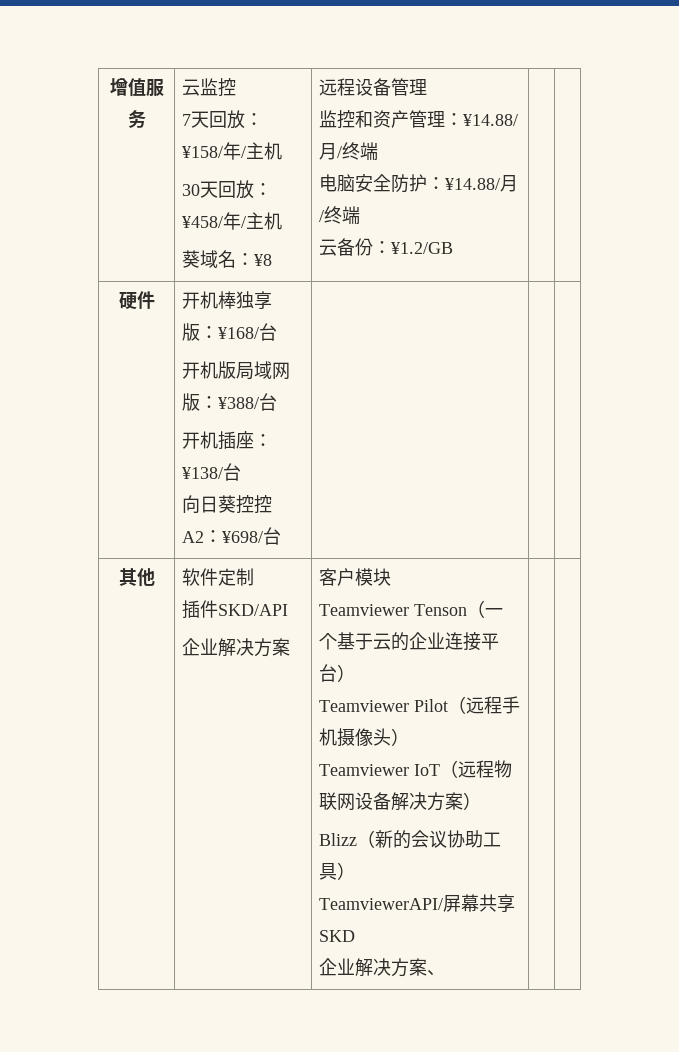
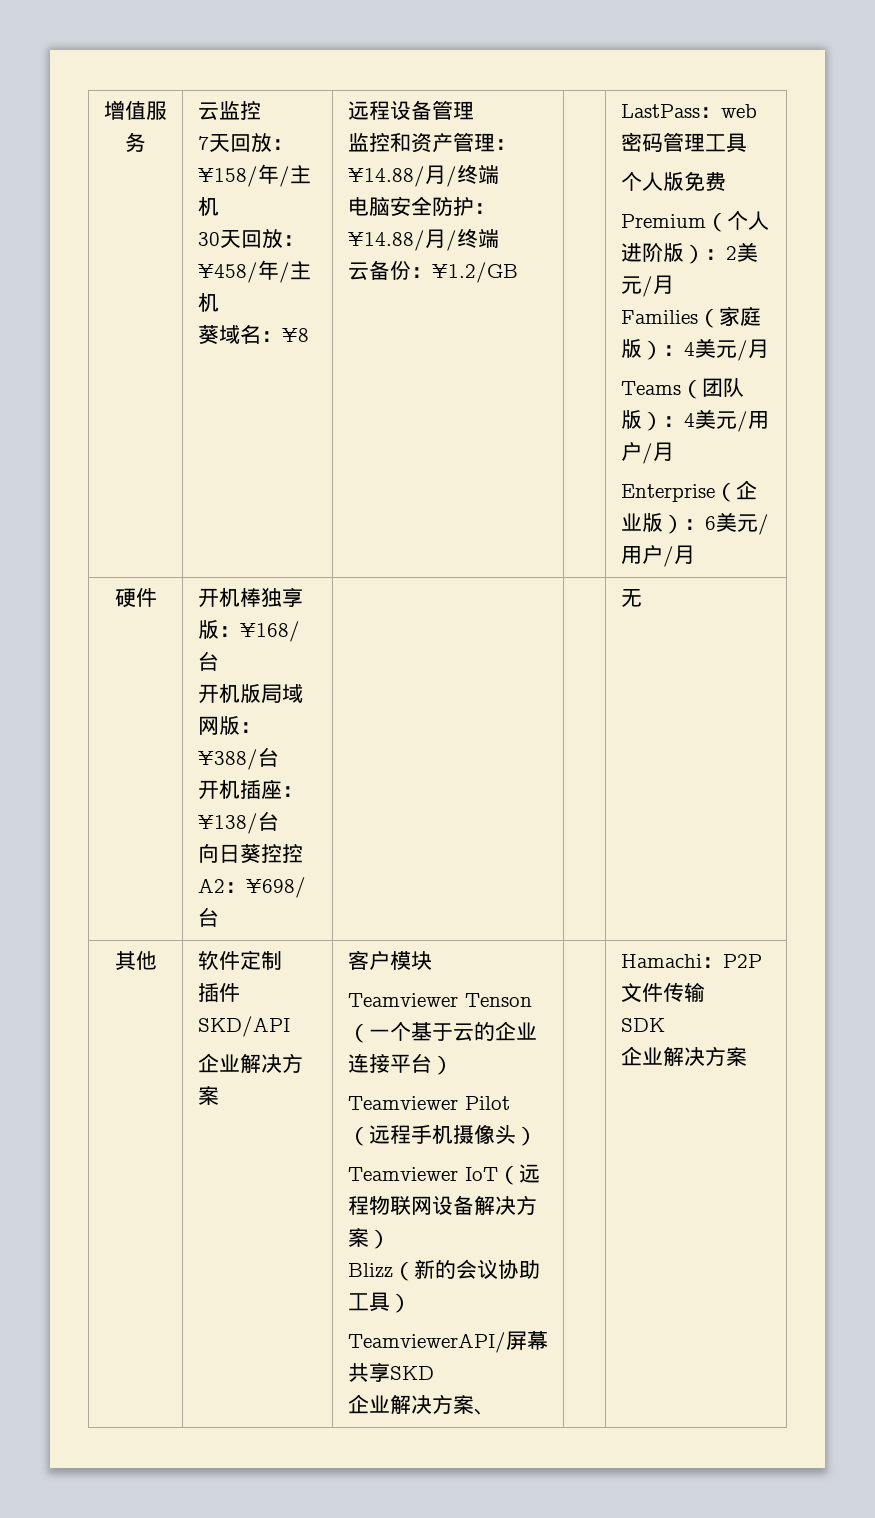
+ LastPass：web密码管理工具
+ 个人版免费
+ Premium（个人进阶版）：2美元/月
+ Families（家庭版）：4美元/月
+ Teams（团队版）：4美元/用户/月
+ Enterprise（企业版）：6美元/用户/月
  硬件 | 开机棒独享版：¥168/台
  开机版局域网版：¥388/台
  开机插座：¥138/台
- 向日葵控控A2：¥698/台 | | |
+ 向日葵控控A2：¥698/台 | | | 无
+ Hamachi：P2P文件传输
+ SDK
+ 企业解决方案

